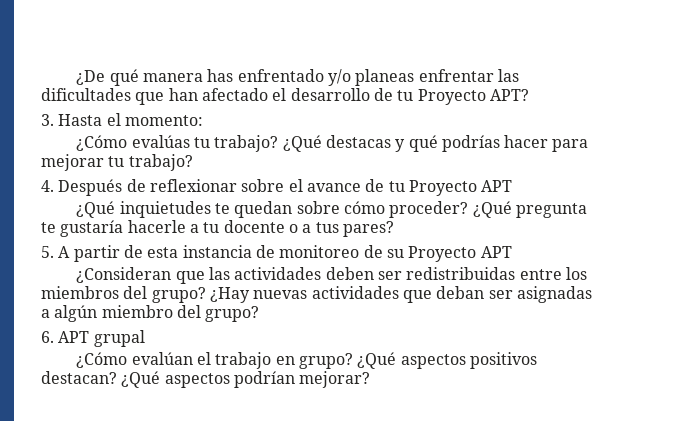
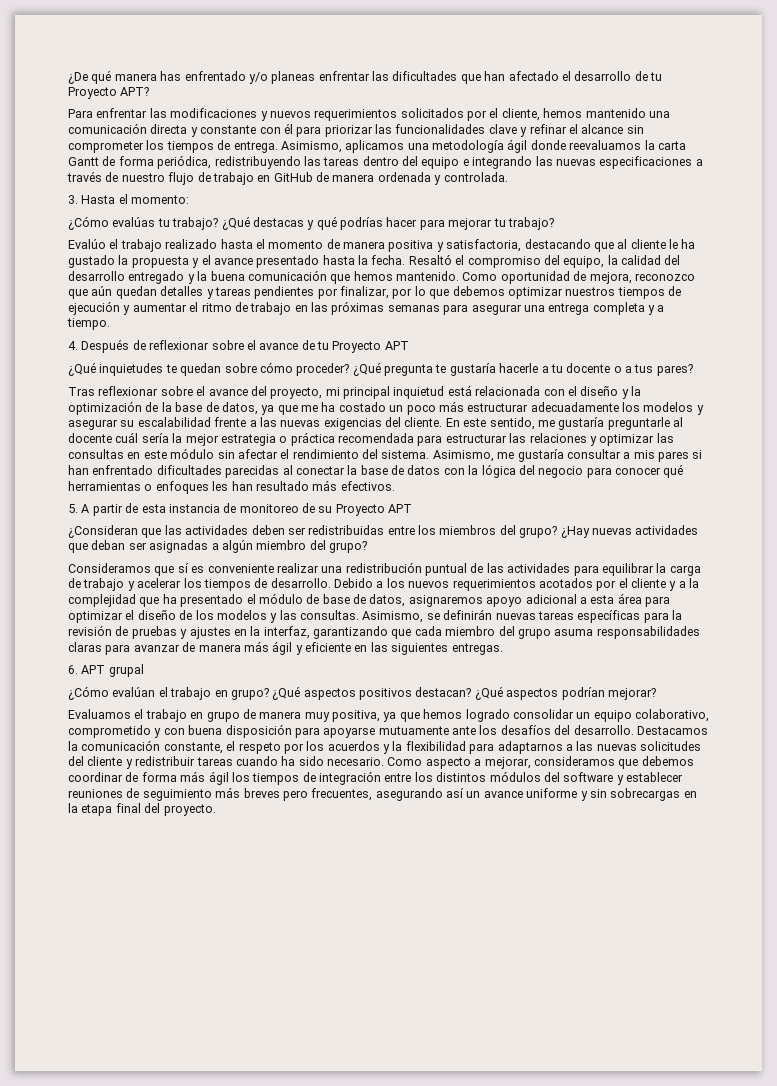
+ Para enfrentar las modificaciones y nuevos requerimientos solicitados por el cliente, hemos mantenido una comunicación directa y constante con él para priorizar las funcionalidades clave y refinar el alcance sin comprometer los tiempos de entrega. Asimismo, aplicamos una metodología ágil donde reevaluamos la carta Gantt de forma periódica, redistribuyendo las tareas dentro del equipo e integrando las nuevas especificaciones a través de nuestro flujo de trabajo en GitHub de manera ordenada y controlada.
+ Evalúo el trabajo realizado hasta el momento de manera positiva y satisfactoria, destacando que al cliente le ha gustado la propuesta y el avance presentado hasta la fecha. Resaltó el compromiso del equipo, la calidad del desarrollo entregado y la buena comunicación que hemos mantenido. Como oportunidad de mejora, reconozco que aún quedan detalles y tareas pendientes por finalizar, por lo que debemos optimizar nuestros tiempos de ejecución y aumentar el ritmo de trabajo en las próximas semanas para asegurar una entrega completa y a tiempo.
+ Tras reflexionar sobre el avance del proyecto, mi principal inquietud está relacionada con el diseño y la optimización de la base de datos, ya que me ha costado un poco más estructurar adecuadamente los modelos y asegurar su escalabilidad frente a las nuevas exigencias del cliente. En este sentido, me gustaría preguntarle al docente cuál sería la mejor estrategia o práctica recomendada para estructurar las relaciones y optimizar las consultas en este módulo sin afectar el rendimiento del sistema. Asimismo, me gustaría consultar a mis pares si han enfrentado dificultades parecidas al conectar la base de datos con la lógica del negocio para conocer qué herramientas o enfoques les han resultado más efectivos.
+ Consideramos que sí es conveniente realizar una redistribución puntual de las actividades para equilibrar la carga de trabajo y acelerar los tiempos de desarrollo. Debido a los nuevos requerimientos acotados por el cliente y a la complejidad que ha presentado el módulo de base de datos, asignaremos apoyo adicional a esta área para optimizar el diseño de los modelos y las consultas. Asimismo, se definirán nuevas tareas específicas para la revisión de pruebas y ajustes en la interfaz, garantizando que cada miembro del grupo asuma responsabilidades claras para avanzar de manera más ágil y eficiente en las siguientes entregas.
+ Evaluamos el trabajo en grupo de manera muy positiva, ya que hemos logrado consolidar un equipo colaborativo, comprometido y con buena disposición para apoyarse mutuamente ante los desafíos del desarrollo. Destacamos la comunicación constante, el respeto por los acuerdos y la flexibilidad para adaptarnos a las nuevas solicitudes del cliente y redistribuir tareas cuando ha sido necesario. Como aspecto a mejorar, consideramos que debemos coordinar de forma más ágil los tiempos de integración entre los distintos módulos del software y establecer reuniones de seguimiento más breves pero frecuentes, asegurando así un avance uniforme y sin sobrecargas en la etapa final del proyecto.

